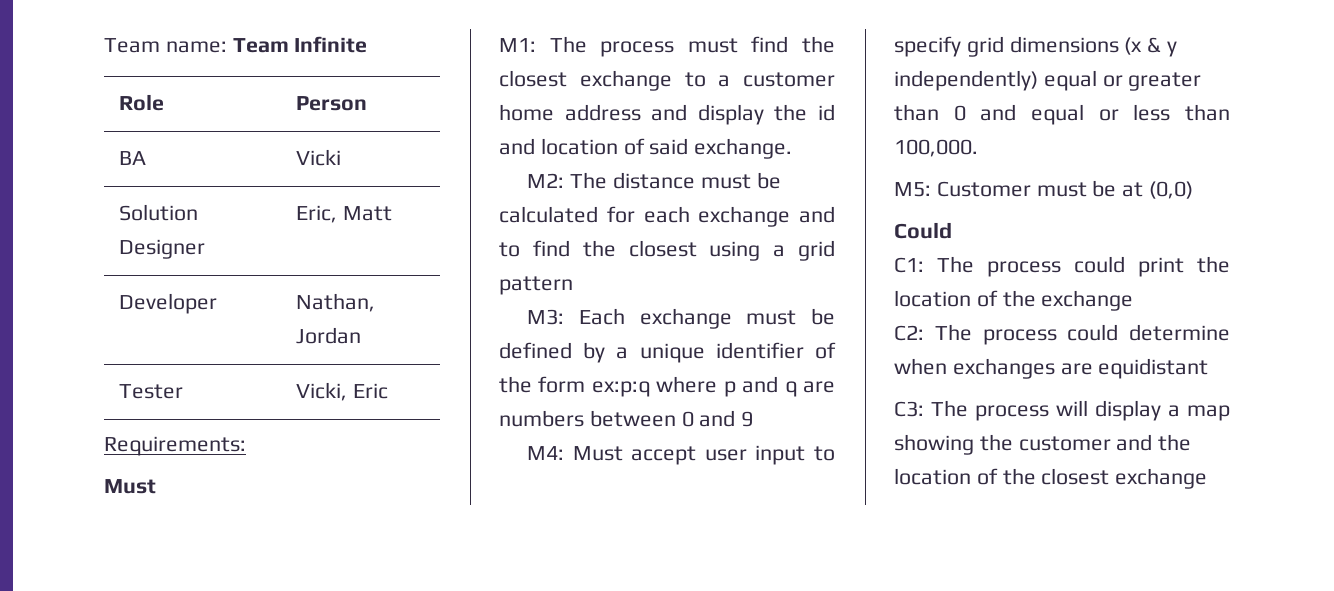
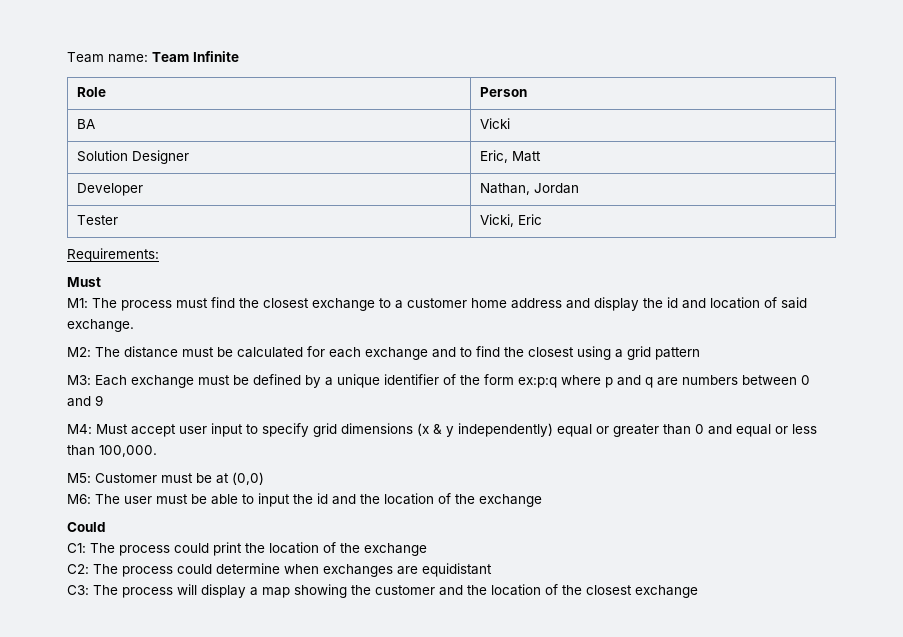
+ M6: The user must be able to input the id and the location of the exchange

